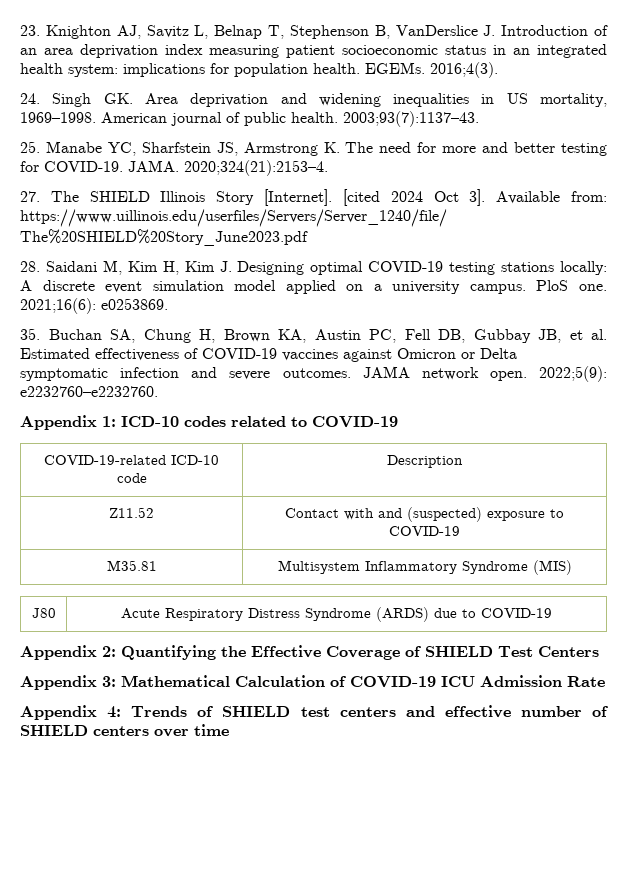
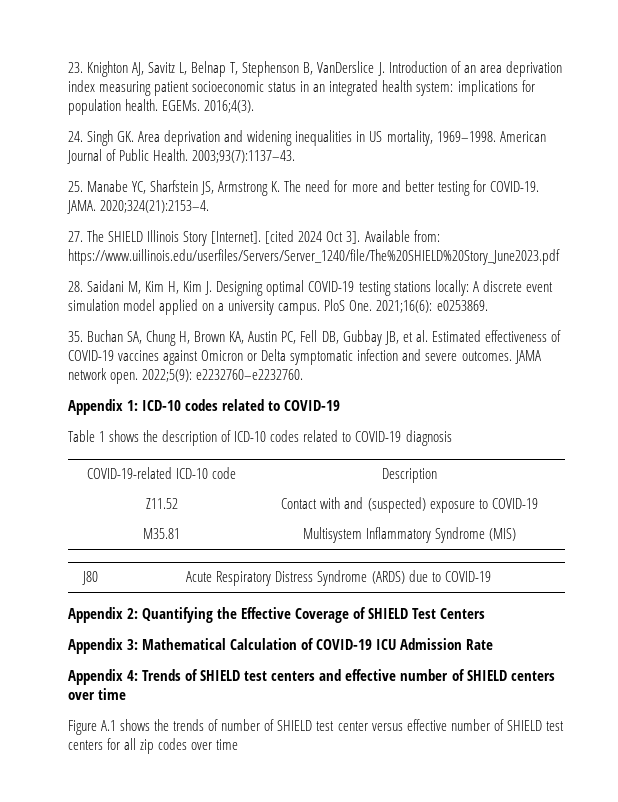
- American journal of public health.
+ American Journal of Public Health.
- PloS one. 2021;16(6): e0253869.
+ PloS One. 2021;16(6): e0253869.
+ Table 1 shows the description of ICD-10 codes related to COVID-19 diagnosis
+ Figure A.1 shows the trends of number of SHIELD test center versus effective number of SHIELD test centers for all zip codes over time

